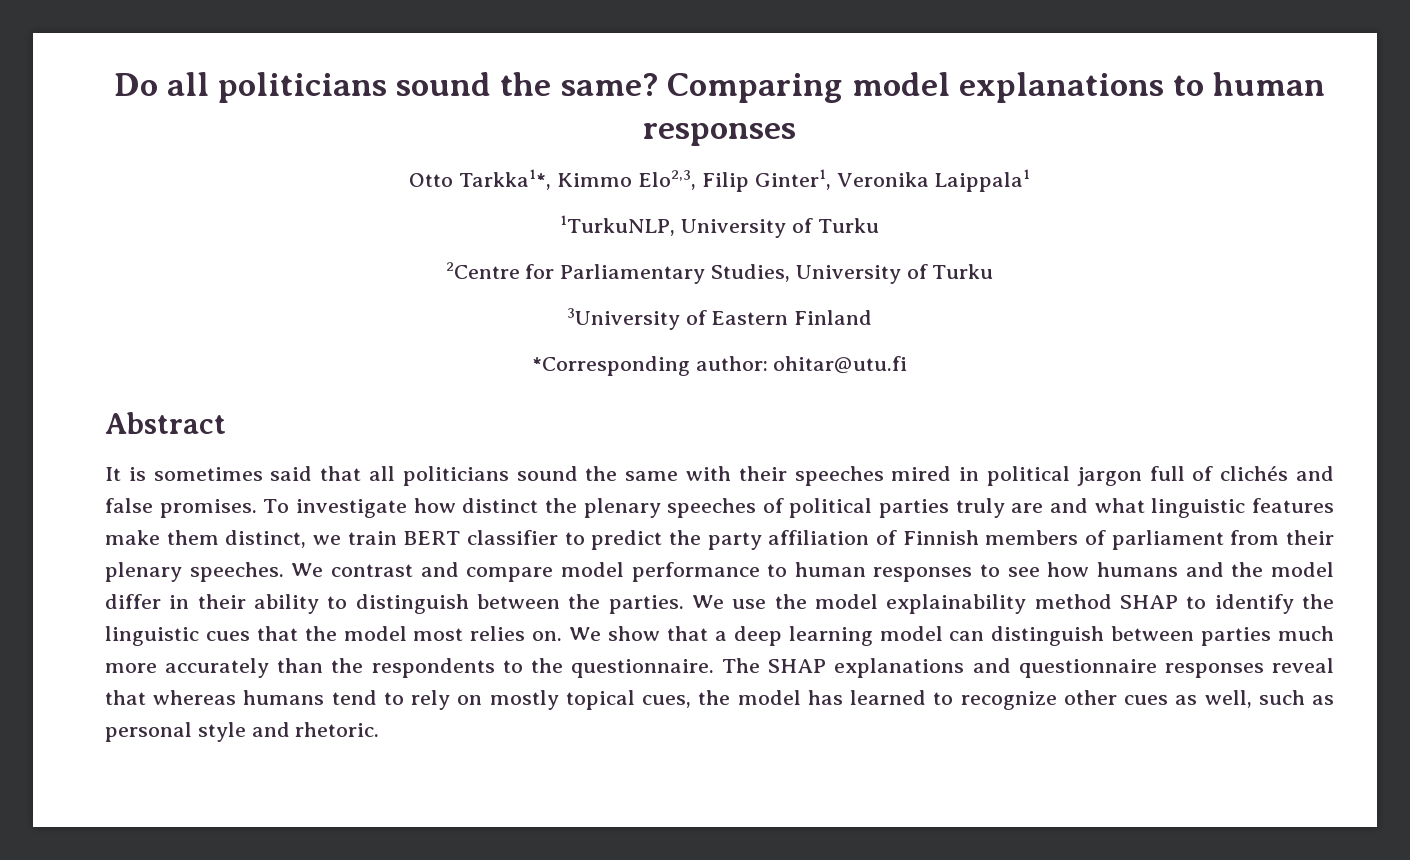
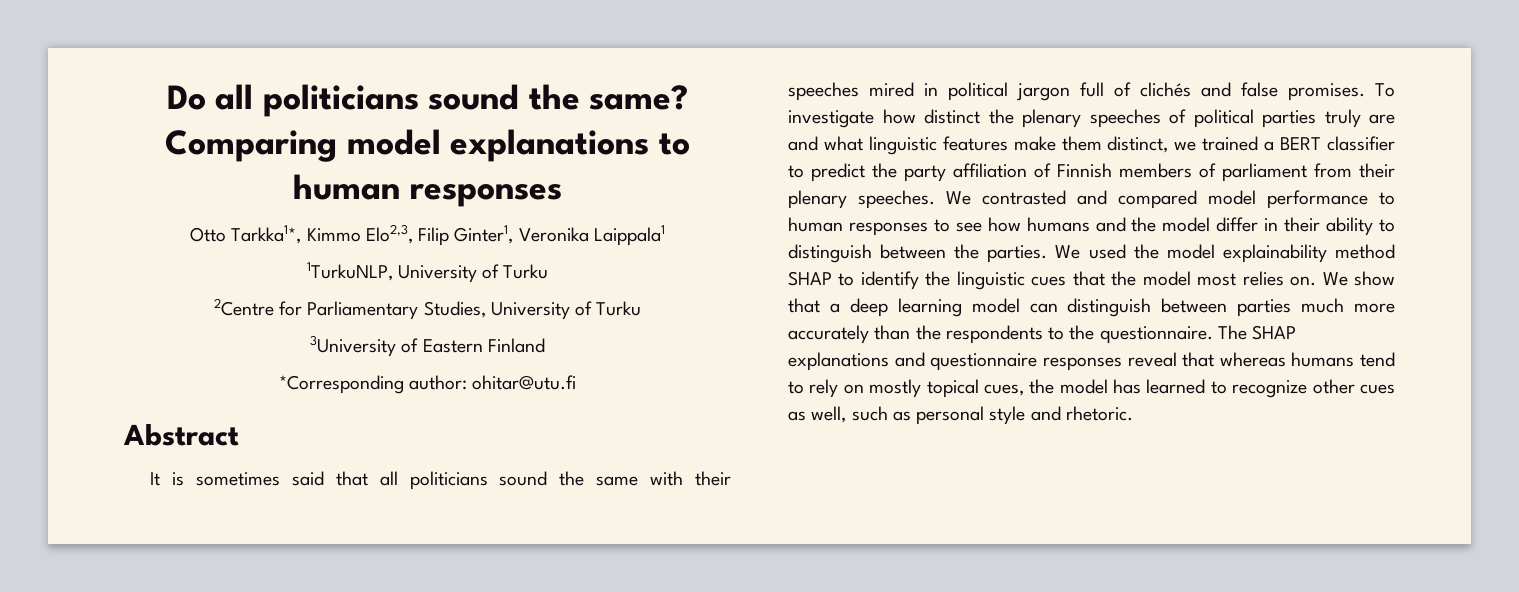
- To investigate how distinct the plenary speeches of political parties truly are and what linguistic features make them distinct, we train BERT classifier to predict the party affiliation of Finnish members of parliament from their plenary speeches.
+ To investigate how distinct the plenary speeches of political parties truly are and what linguistic features make them distinct, we trained a BERT classifier to predict the party affiliation of Finnish members of parliament from their plenary speeches.
- We contrast and compare model performance to human responses to see how humans and the model differ in their ability to distinguish between the parties.
+ We contrasted and compared model performance to human responses to see how humans and the model differ in their ability to distinguish between the parties.
- We use the model explainability method SHAP to identify the linguistic cues that the model most relies on.
+ We used the model explainability method SHAP to identify the linguistic cues that the model most relies on.

